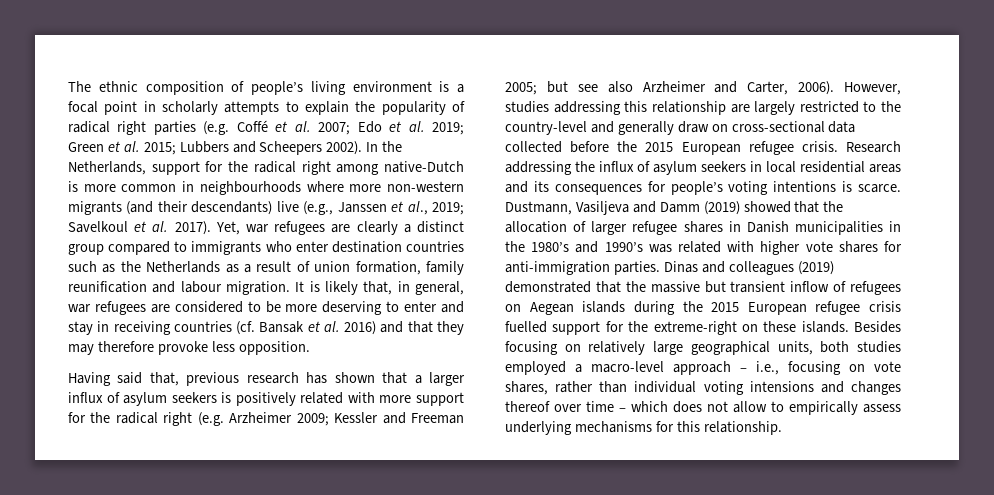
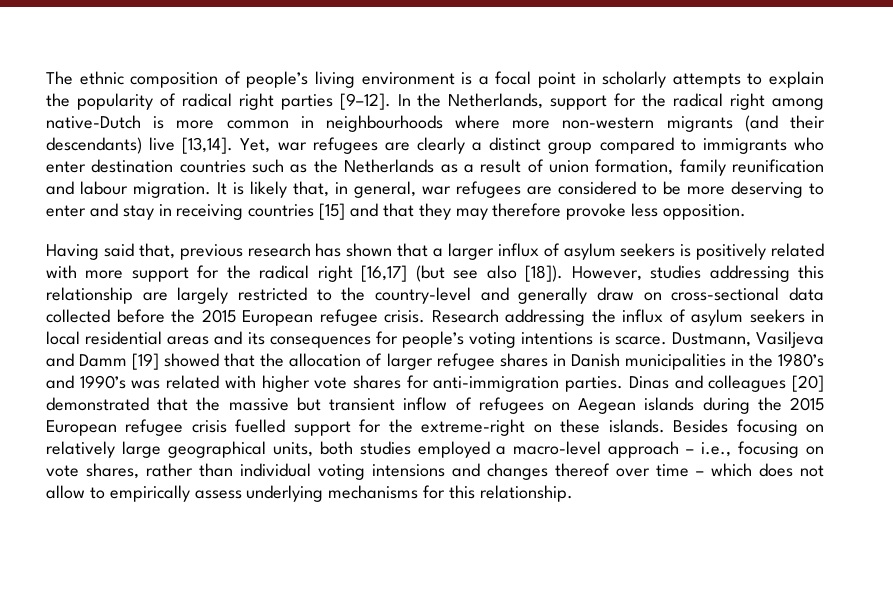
- The ethnic composition of people’s living environment is a focal point in scholarly attempts to explain the popularity of radical right parties (e.g. Coffé et al. 2007; Edo et al. 2019; Green et al. 2015; Lubbers and Scheepers 2002).
+ The ethnic composition of people’s living environment is a focal point in scholarly attempts to explain the popularity of radical right parties [9–12].
- In the Netherlands, support for the radical right among native-Dutch is more common in neighbourhoods where more non-western migrants (and their descendants) live (e.g., Janssen et al., 2019; Savelkoul et al. 2017).
+ In the Netherlands, support for the radical right among native-Dutch is more common in neighbourhoods where more non-western migrants (and their descendants) live [13,14].
- It is likely that, in general, war refugees are considered to be more deserving to enter and stay in receiving countries (cf. Bansak et al. 2016) and that they may therefore provoke less opposition.
+ It is likely that, in general, war refugees are considered to be more deserving to enter and stay in receiving countries [15] and that they may therefore provoke less opposition.
- Having said that, previous research has shown that a larger influx of asylum seekers is positively related with more support for the radical right (e.g. Arzheimer 2009; Kessler and Freeman 2005; but see also Arzheimer and Carter, 2006).
+ Having said that, previous research has shown that a larger influx of asylum seekers is positively related with more support for the radical right [16,17] (but see also [18]).
- Dustmann, Vasiljeva and Damm (2019) showed that the allocation of larger refugee shares in Danish municipalities in the 1980’s and 1990’s was related with higher vote shares for anti-immigration parties.
+ Dustmann, Vasiljeva and Damm [19] showed that the allocation of larger refugee shares in Danish municipalities in the 1980’s and 1990’s was related with higher vote shares for anti-immigration parties.
- Dinas and colleagues (2019) demonstrated that the massive but transient inflow of refugees on Aegean islands during the 2015 European refugee crisis fuelled support for the extreme-right on these islands.
+ Dinas and colleagues [20] demonstrated that the massive but transient inflow of refugees on Aegean islands during the 2015 European refugee crisis fuelled support for the extreme-right on these islands.

